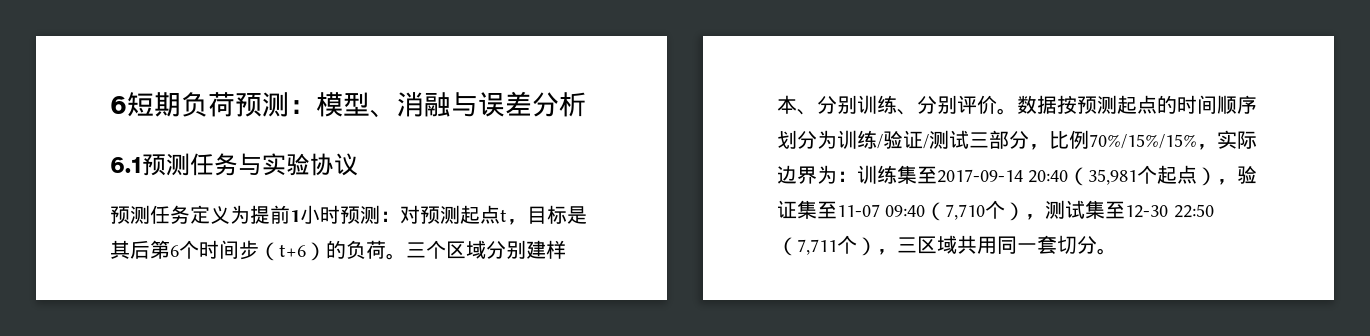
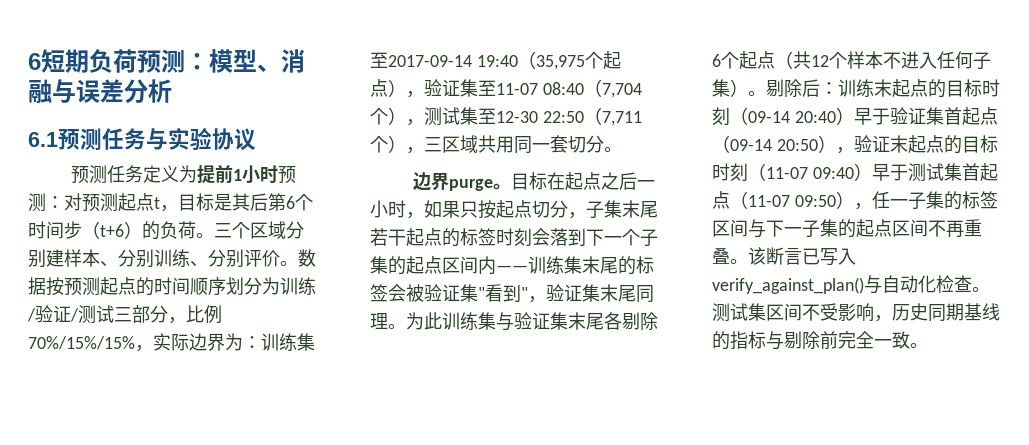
- 数据按预测起点的时间顺序划分为训练/验证/测试三部分，比例70%/15%/15%，实际边界为：训练集至2017-09-14 20:40（35,981个起点），验证集至11-07 09:40（7,710个），测试集至12-30 22:50（7,711个），三区域共用同一套切分。
+ 数据按预测起点的时间顺序划分为训练/验证/测试三部分，比例70%/15%/15%，实际边界为：训练集至2017-09-14 19:40（35,975个起点），验证集至11-07 08:40（7,704个），测试集至12-30 22:50（7,711个），三区域共用同一套切分。
+ 边界purge。目标在起点之后一小时，如果只按起点切分，子集末尾若干起点的标签时刻会落到下一个子集的起点区间内——训练集末尾的标签会被验证集"看到"，验证集末尾同理。为此训练集与验证集末尾各剔除6个起点（共12个样本不进入任何子集）。剔除后：训练末起点的目标时刻（09-14 20:40）早于验证集首起点（09-14 20:50），验证末起点的目标时刻（11-07 09:40）早于测试集首起点（11-07 09:50），任一子集的标签区间与下一子集的起点区间不再重叠。该断言已写入verify_against_plan()与自动化检查。测试集区间不受影响，历史同期基线的指标与剔除前完全一致。

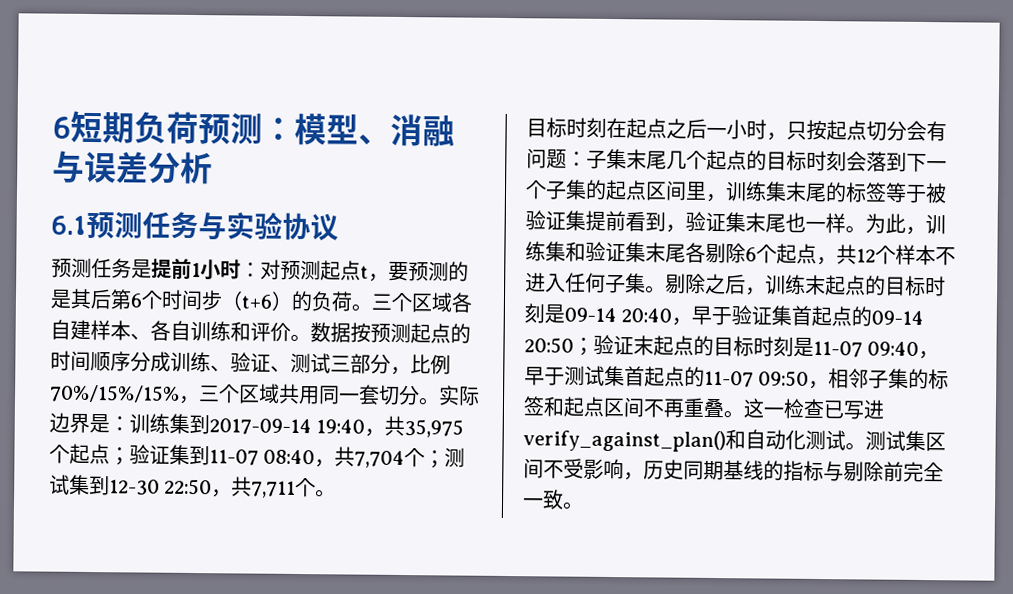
- 预测任务定义为提前1小时预测：对预测起点t，目标是其后第6个时间步（t+6）的负荷。
+ 预测任务是提前1小时：对预测起点t，要预测的是其后第6个时间步（t+6）的负荷。
- 三个区域分别建样本、分别训练、分别评价。
+ 三个区域各自建样本、各自训练和评价。
- 数据按预测起点的时间顺序划分为训练/验证/测试三部分，比例70%/15%/15%，实际边界为：训练集至2017-09-14 19:40（35,975个起点），验证集至11-07 08:40（7,704个），测试集至12-30 22:50（7,711个），三区域共用同一套切分。
- 边界purge。目标在起点之后一小时，如果只按起点切分，子集末尾若干起点的标签时刻会落到下一个子集的起点区间内——训练集末尾的标签会被验证集"看到"，验证集末尾同理。为此训练集与验证集末尾各剔除6个起点（共12个样本不进入任何子集）。剔除后：训练末起点的目标时刻（09-14 20:40）早于验证集首起点（09-14 20:50），验证末起点的目标时刻（11-07 09:40）早于测试集首起点（11-07 09:50），任一子集的标签区间与下一子集的起点区间不再重叠。
+ 数据按预测起点的时间顺序分成训练、验证、测试三部分，比例70%/15%/15%，三个区域共用同一套切分。实际边界是：训练集到2017-09-14 19:40，共35,975个起点；验证集到11-07 08:40，共7,704个；测试集到12-30 22:50，共7,711个。
+ 目标时刻在起点之后一小时，只按起点切分会有问题：子集末尾几个起点的目标时刻会落到下一个子集的起点区间里，训练集末尾的标签等于被验证集提前看到，验证集末尾也一样。为此，训练集和验证集末尾各剔除6个起点，共12个样本不进入任何子集。剔除之后，训练末起点的目标时刻是09-14 20:40，早于验证集首起点的09-14 20:50；验证末起点的目标时刻是11-07 09:40，早于测试集首起点的11-07 09:50，相邻子集的标签和起点区间不再重叠。
- 该断言已写入verify_against_plan()与自动化检查。
+ 这一检查已写进verify_against_plan()和自动化测试。

